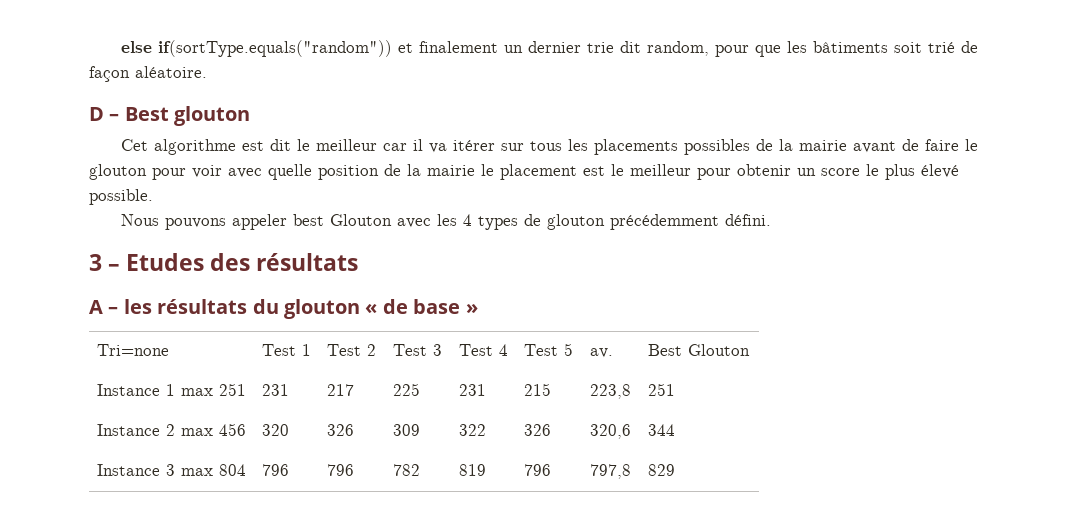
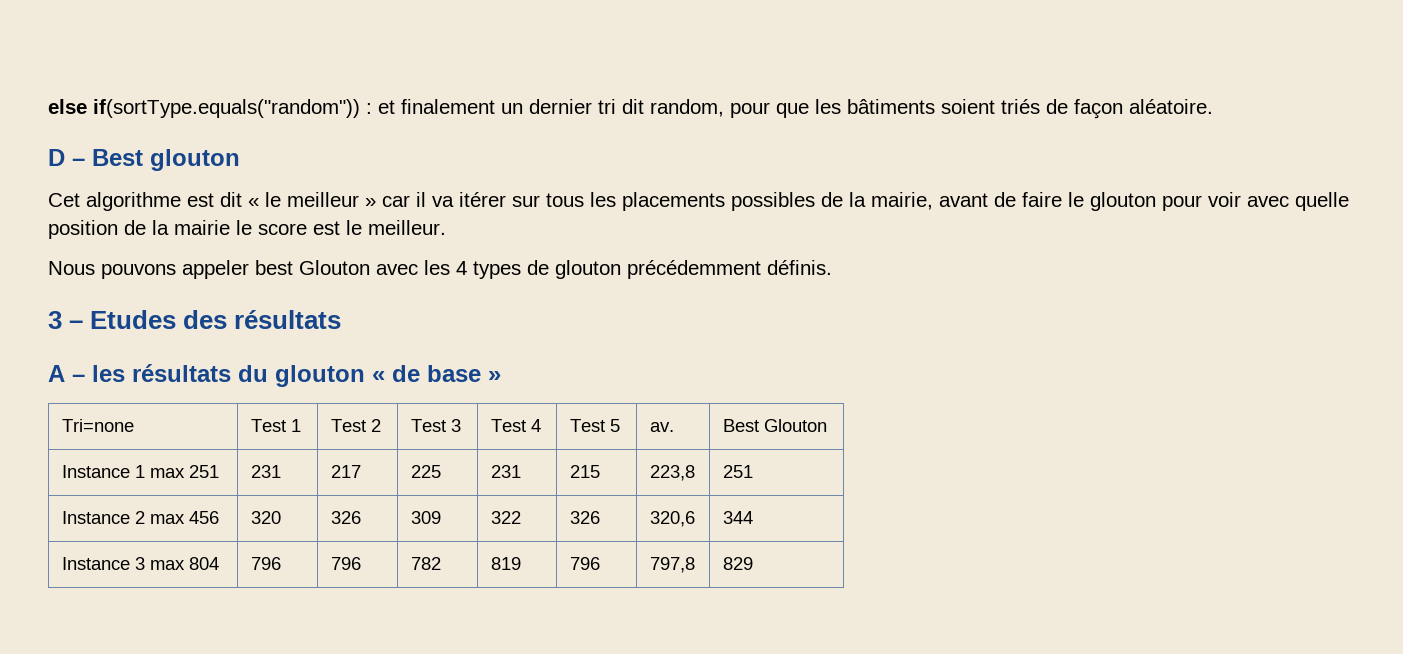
- else if(sortType.equals("random")) et finalement un dernier trie dit random, pour que les bâtiments soit trié de façon aléatoire.
+ else if(sortType.equals("random")) : et finalement un dernier tri dit random, pour que les bâtiments soient triés de façon aléatoire.
- Cet algorithme est dit le meilleur car il va itérer sur tous les placements possibles de la mairie avant de faire le glouton pour voir avec quelle position de la mairie le placement est le meilleur pour obtenir un score le plus élevé possible.
+ Cet algorithme est dit « le meilleur » car il va itérer sur tous les placements possibles de la mairie, avant de faire le glouton pour voir avec quelle position de la mairie le score est le meilleur.
- Nous pouvons appeler best Glouton avec les 4 types de glouton précédemment défini.
+ Nous pouvons appeler best Glouton avec les 4 types de glouton précédemment définis.

